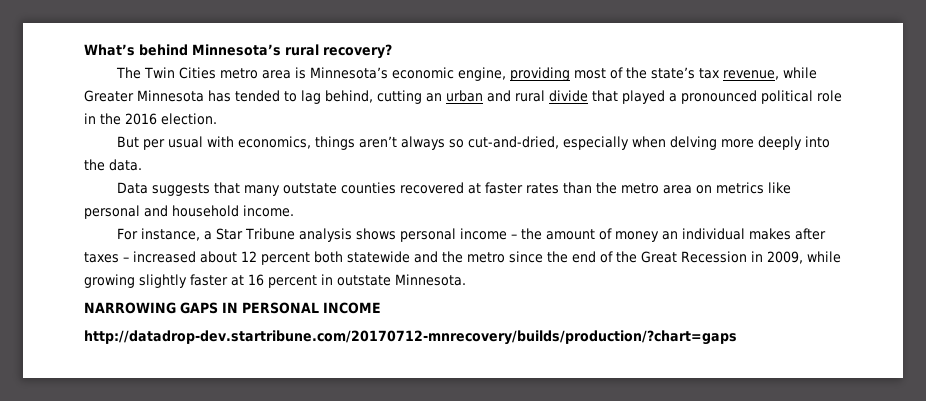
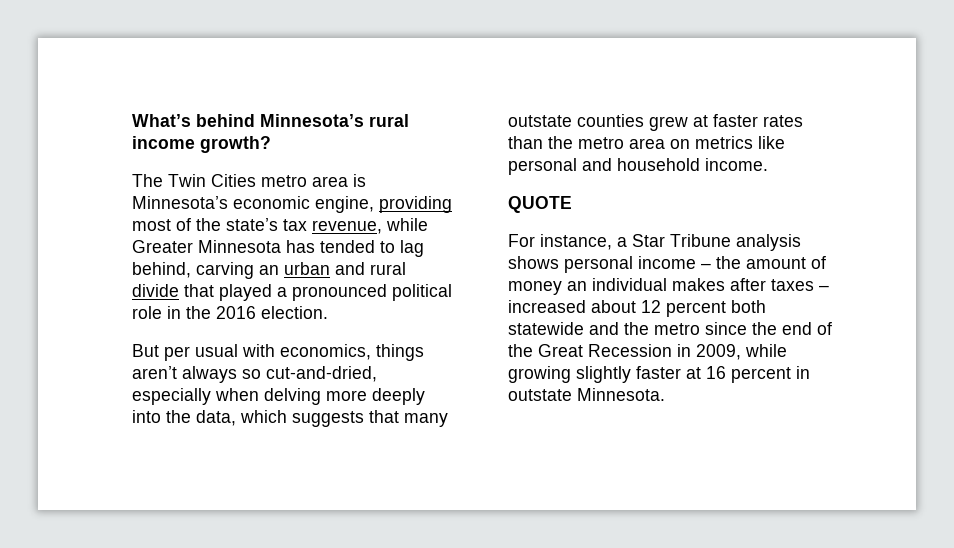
- What’s behind Minnesota’s rural recovery?
+ What’s behind Minnesota’s rural income growth?
- The Twin Cities metro area is Minnesota’s economic engine, providing most of the state’s tax revenue, while Greater Minnesota has tended to lag behind, cutting an urban and rural divide that played a pronounced political role in the 2016 election.
+ The Twin Cities metro area is Minnesota’s economic engine, providing most of the state’s tax revenue, while Greater Minnesota has tended to lag behind, carving an urban and rural divide that played a pronounced political role in the 2016 election.
- But per usual with economics, things aren’t always so cut-and-dried, especially when delving more deeply into the data.
- Data suggests that many outstate counties recovered at faster rates than the metro area on metrics like personal and household income.
+ But per usual with economics, things aren’t always so cut-and-dried, especially when delving more deeply into the data, which suggests that many outstate counties grew at faster rates than the metro area on metrics like personal and household income.
+ QUOTE
- NARROWING GAPS IN PERSONAL INCOME
- http://datadrop-dev.startribune.com/20170712-mnrecovery/builds/production/?chart=gaps

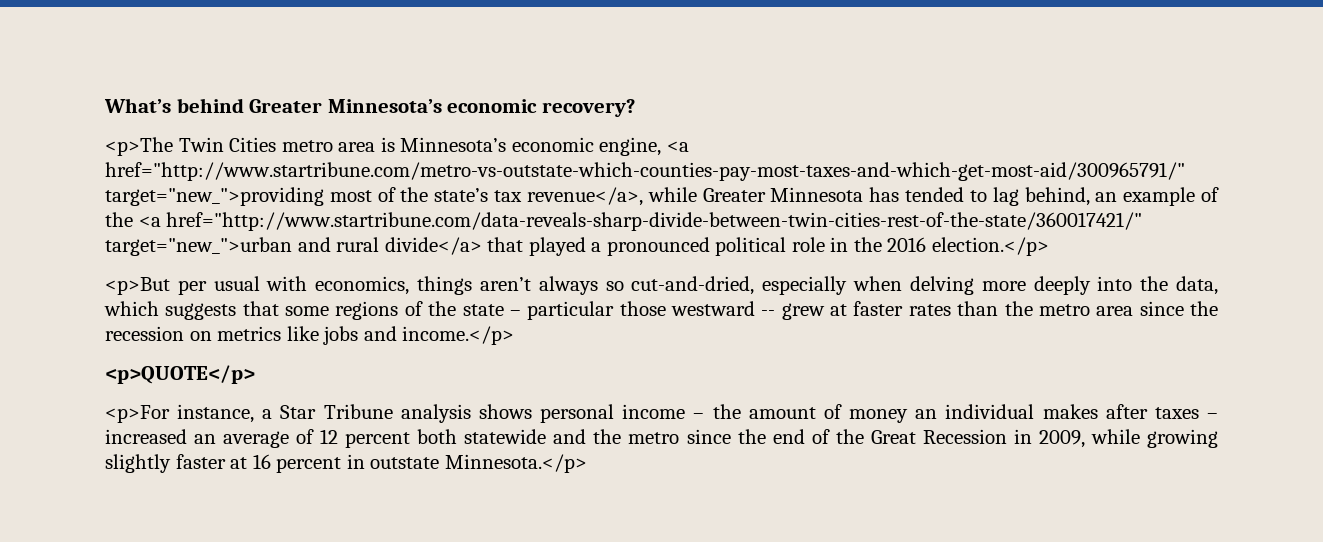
- What’s behind Minnesota’s rural income growth?
- The Twin Cities metro area is Minnesota’s economic engine, providing most of the state’s tax revenue, while Greater Minnesota has tended to lag behind, carving an urban and rural divide that played a pronounced political role in the 2016 election.
- But per usual with economics, things aren’t always so cut-and-dried, especially when delving more deeply into the data, which suggests that many outstate counties grew at faster rates than the metro area on metrics like personal and household income.
- QUOTE
- For instance, a Star Tribune analysis shows personal income – the amount of money an individual makes after taxes – increased about 12 percent both statewide and the metro since the end of the Great Recession in 2009, while growing slightly faster at 16 percent in outstate Minnesota.
+ What’s behind Greater Minnesota’s economic recovery?
+ <p>The Twin Cities metro area is Minnesota’s economic engine, <a href="http://www.startribune.com/metro-vs-outstate-which-counties-pay-most-taxes-and-which-get-most-aid/300965791/" target="new_">providing most of the state’s tax revenue</a>, while Greater Minnesota has tended to lag behind, an example of the <a href="http://www.startribune.com/data-reveals-sharp-divide-between-twin-cities-rest-of-the-state/360017421/" target="new_">urban and rural divide</a> that played a pronounced political role in the 2016 election.</p>
+ <p>But per usual with economics, things aren’t always so cut-and-dried, especially when delving more deeply into the data, which suggests that some regions of the state – particular those westward -- grew at faster rates than the metro area since the recession on metrics like jobs and income.</p>
+ <p>QUOTE</p>
+ <p>For instance, a Star Tribune analysis shows personal income – the amount of money an individual makes after taxes – increased an average of 12 percent both statewide and the metro since the end of the Great Recession in 2009, while growing slightly faster at 16 percent in outstate Minnesota.</p>

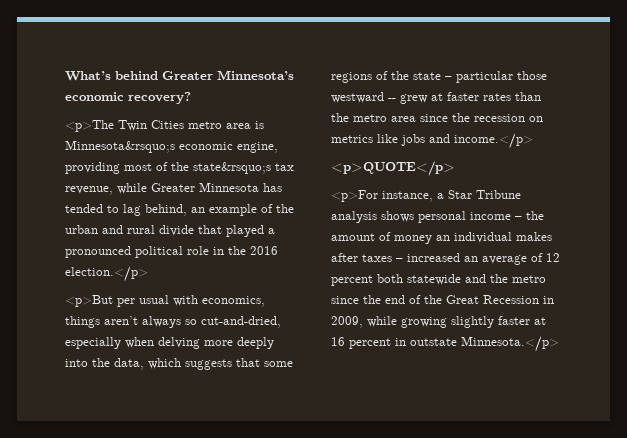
- <p>The Twin Cities metro area is Minnesota’s economic engine, <a href="http://www.startribune.com/metro-vs-outstate-which-counties-pay-most-taxes-and-which-get-most-aid/300965791/" target="new_">providing most of the state’s tax revenue</a>, while Greater Minnesota has tended to lag behind, an example of the <a href="http://www.startribune.com/data-reveals-sharp-divide-between-twin-cities-rest-of-the-state/360017421/" target="new_">urban and rural divide</a> that played a pronounced political role in the 2016 election.</p>
+ <p>The Twin Cities metro area is Minnesota&rsquo;s economic engine, providing most of the state&rsquo;s tax revenue, while Greater Minnesota has tended to lag behind, an example of the urban and rural divide that played a pronounced political role in the 2016 election.</p>

